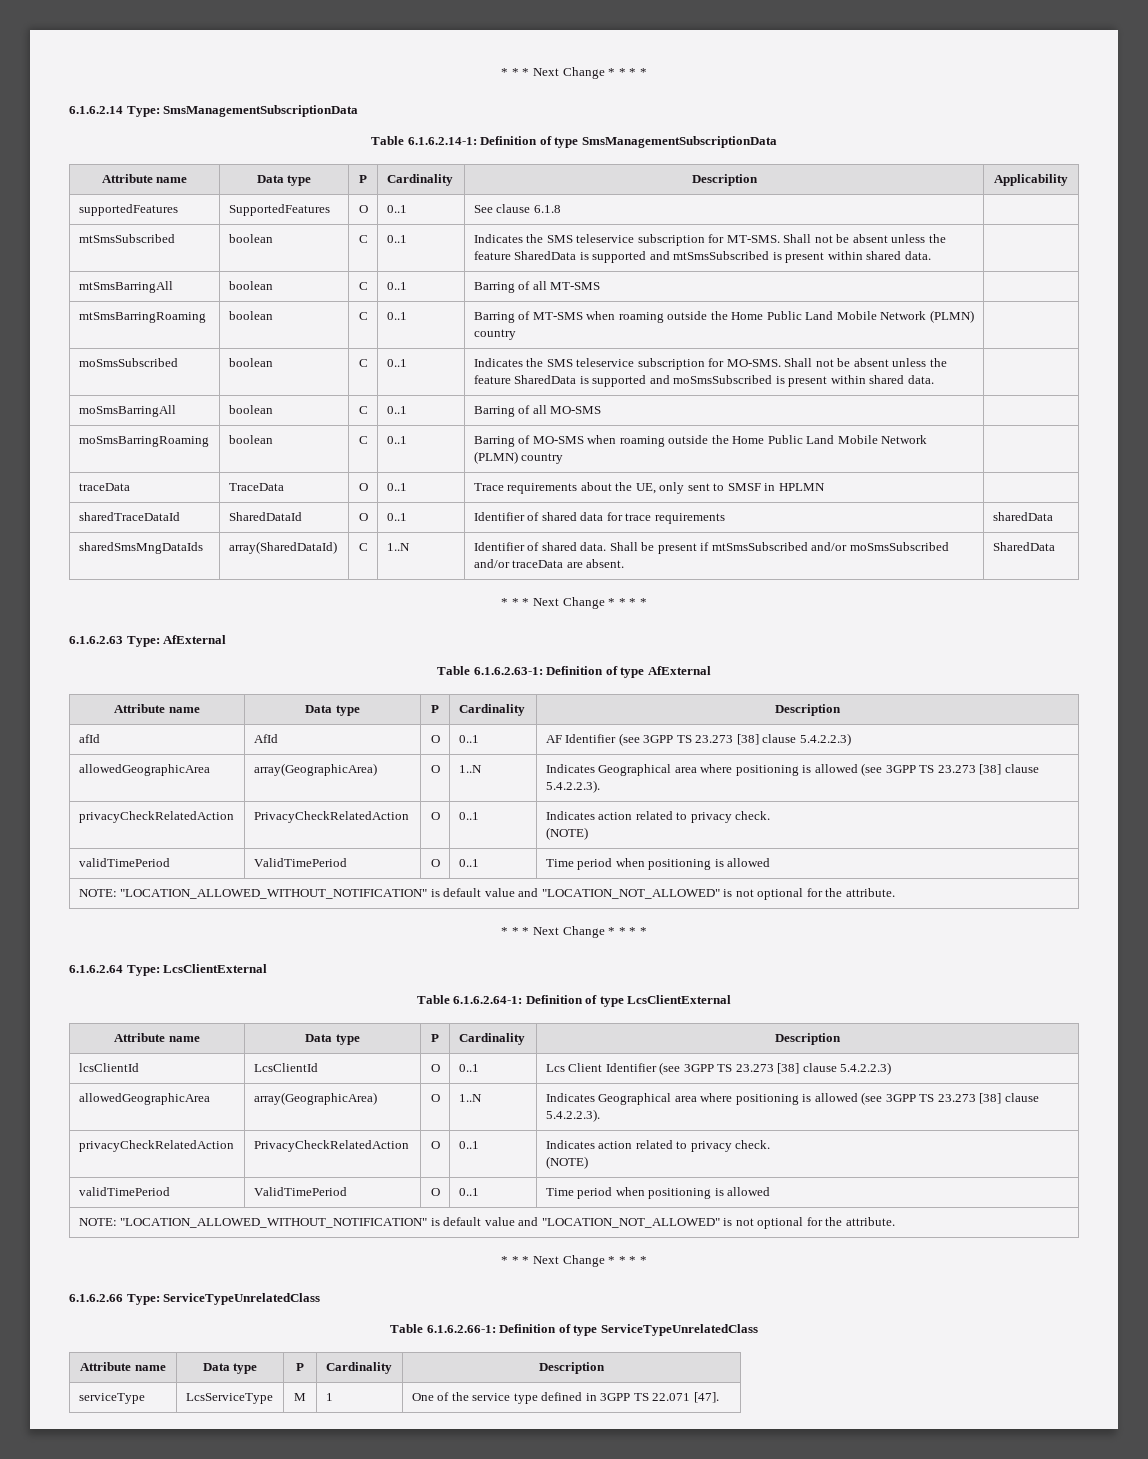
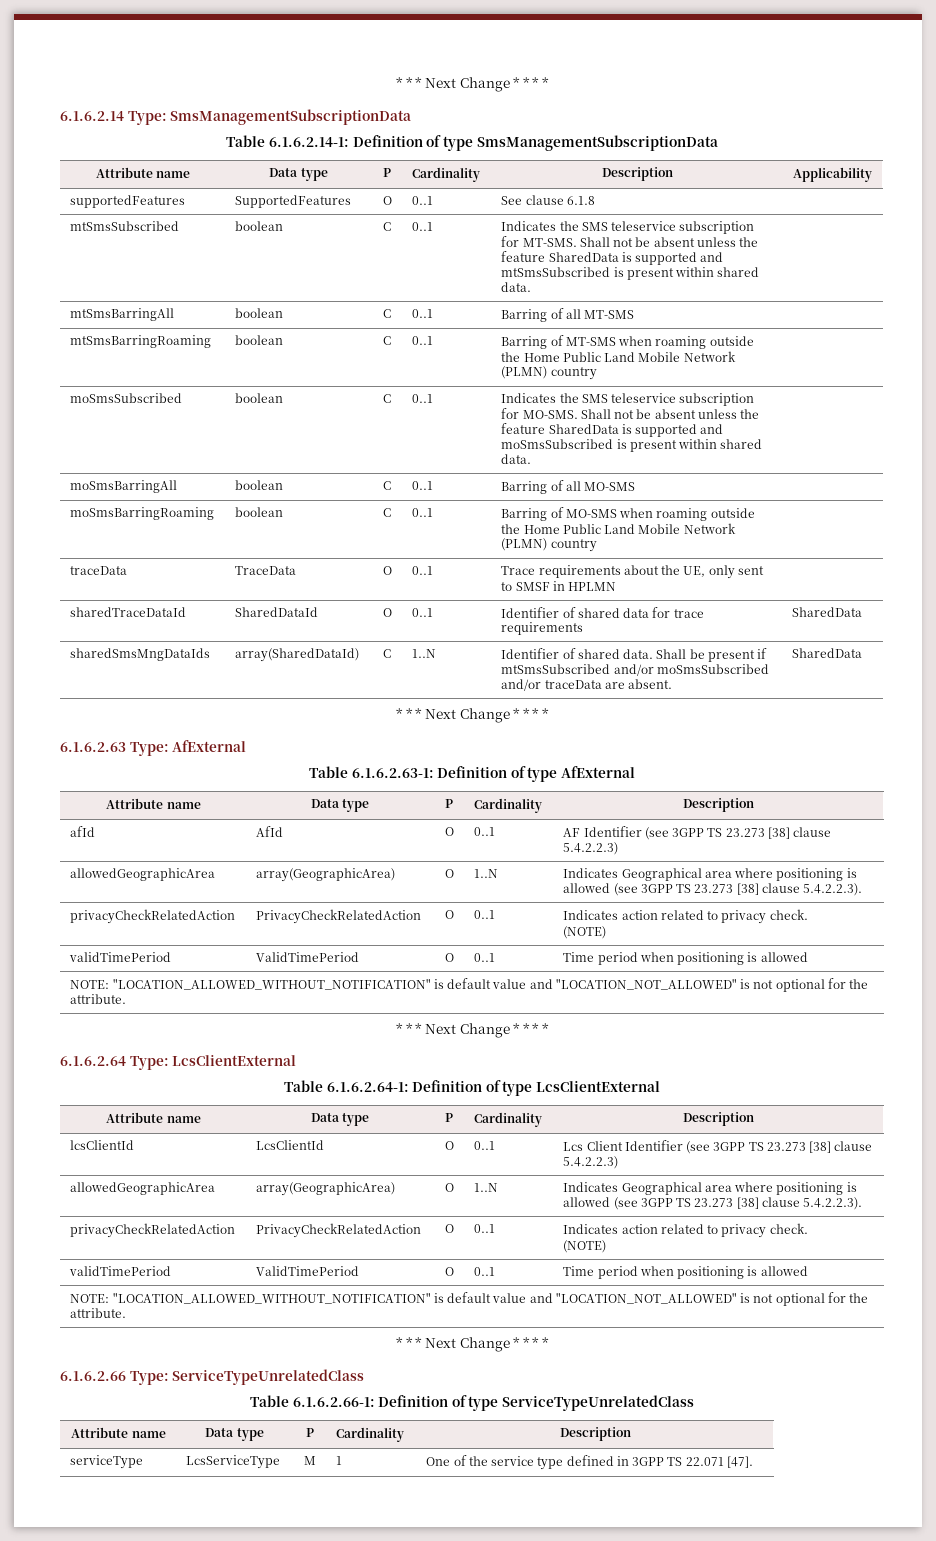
- sharedTraceDataId | SharedDataId | O | 0..1 | Identifier of shared data for trace requirements | sharedData
+ sharedTraceDataId | SharedDataId | O | 0..1 | Identifier of shared data for trace requirements | SharedData

